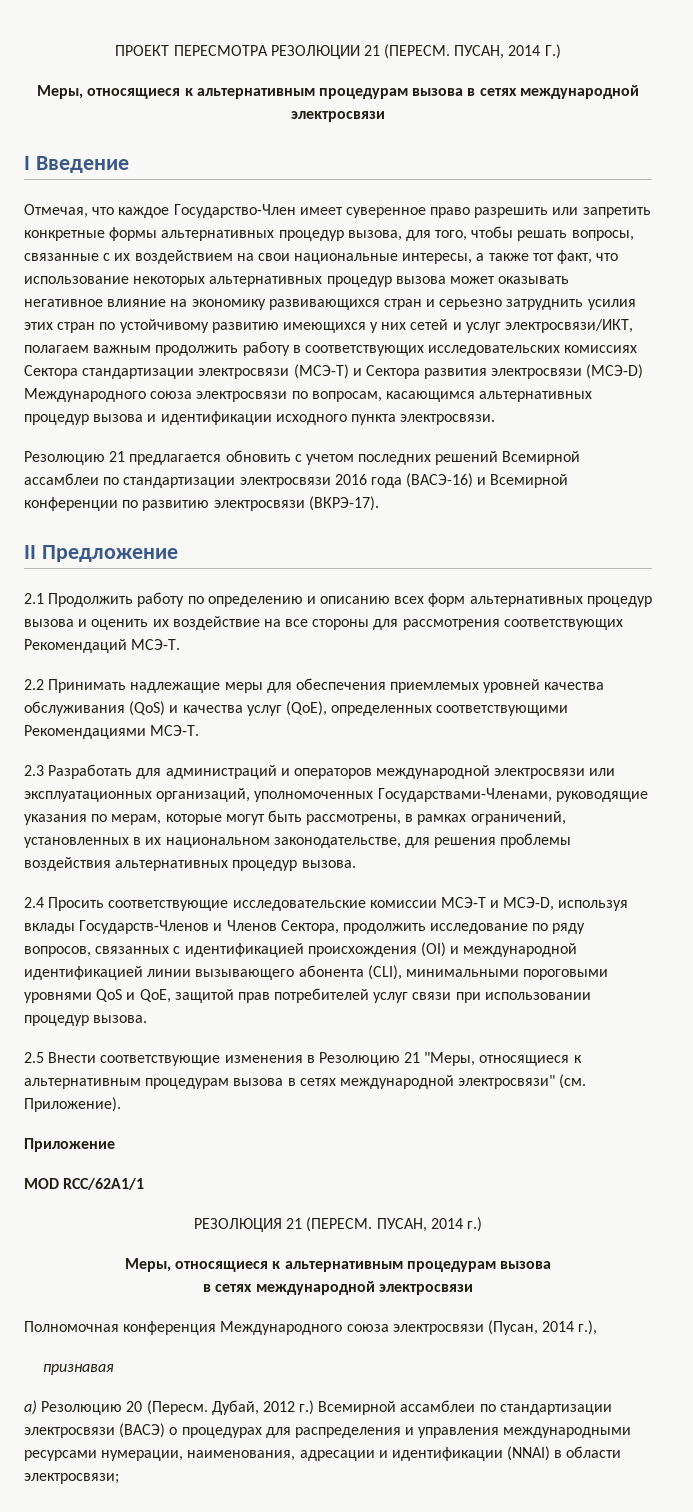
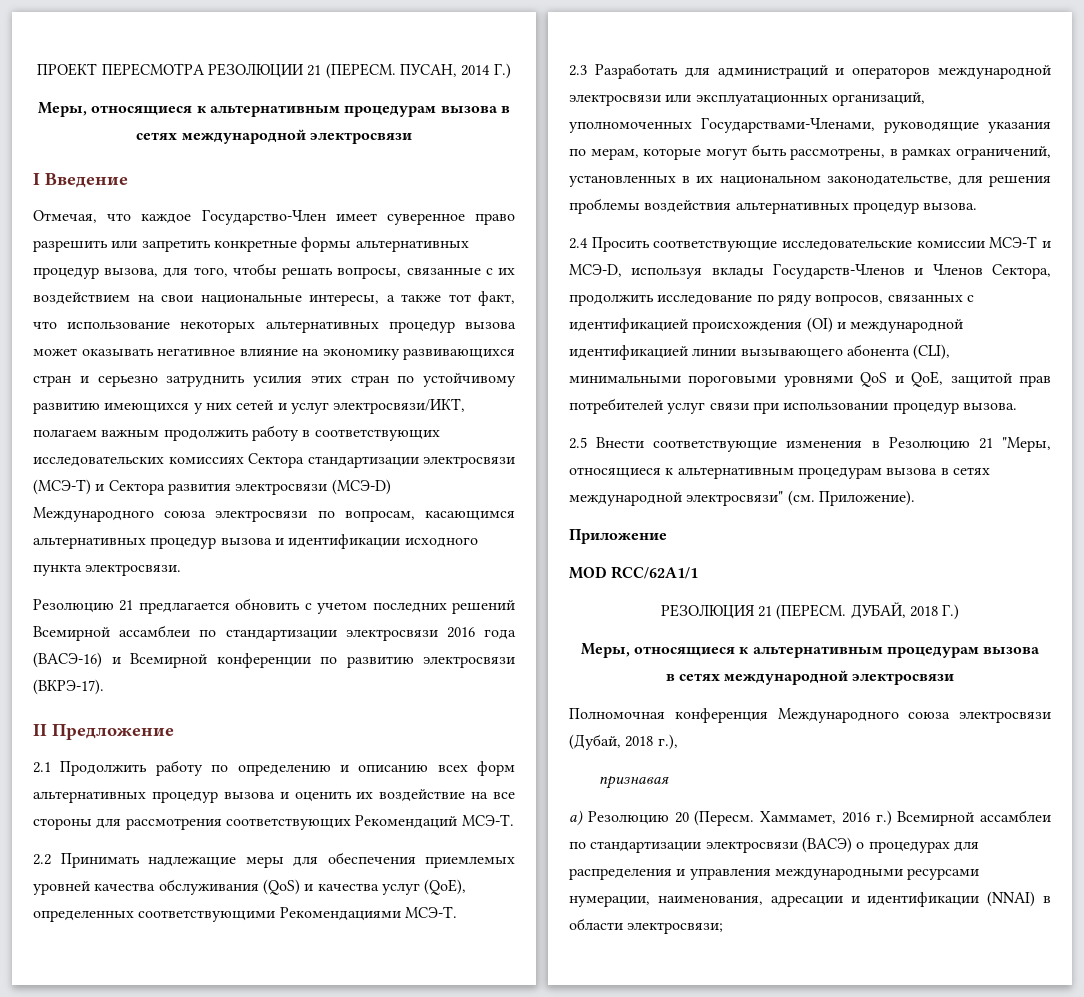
- ПУСАН, 2014 г.)
+ ДУБАЙ, 2018 Г.)
- Полномочная конференция Международного союза электросвязи (Пусан, 2014 г.),
+ Полномочная конференция Международного союза электросвязи (Дубай, 2018 г.),
- Дубай, 2012 г.) Всемирной ассамблеи по стандартизации электросвязи (ВАСЭ) о процедурах для распределения и управления международными ресурсами нумерации, наименования, адресации и идентификации (NNAI) в области электросвязи;
+ Хаммамет, 2016 г.) Всемирной ассамблеи по стандартизации электросвязи (ВАСЭ) о процедурах для распределения и управления международными ресурсами нумерации, наименования, адресации и идентификации (NNAI) в области электросвязи;

